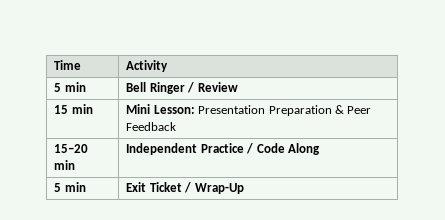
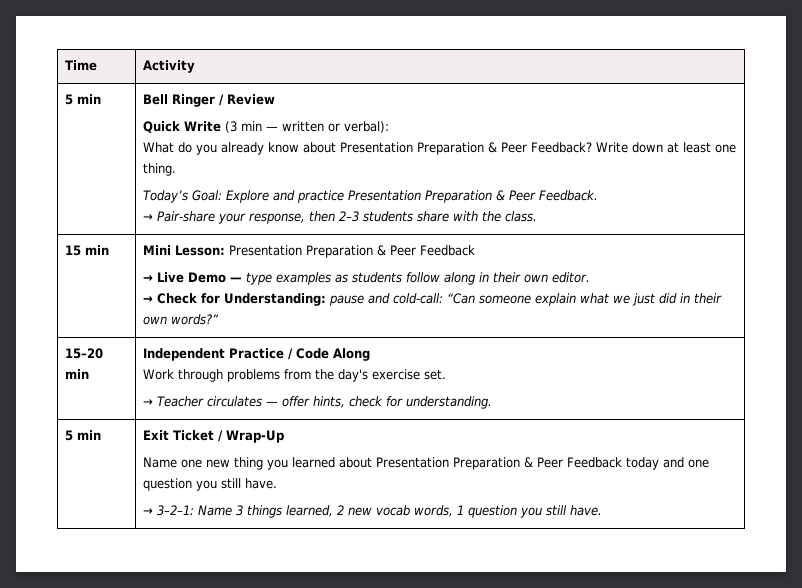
+ Quick Write (3 min — written or verbal):
+ What do you already know about Presentation Preparation & Peer Feedback? Write down at least one thing.
+ Today’s Goal: Explore and practice Presentation Preparation & Peer Feedback.
+ → Pair-share your response, then 2–3 students share with the class.
+ → Live Demo — type examples as students follow along in their own editor.
+ → Check for Understanding: pause and cold-call: “Can someone explain what we just did in their own words?”
  15–20 min | Independent Practice / Code Along
+ Work through problems from the day's exercise set.
+ → Teacher circulates — offer hints, check for understanding.
  5 min | Exit Ticket / Wrap-Up
+ Name one new thing you learned about Presentation Preparation & Peer Feedback today and one question you still have.
+ → 3–2–1: Name 3 things learned, 2 new vocab words, 1 question you still have.

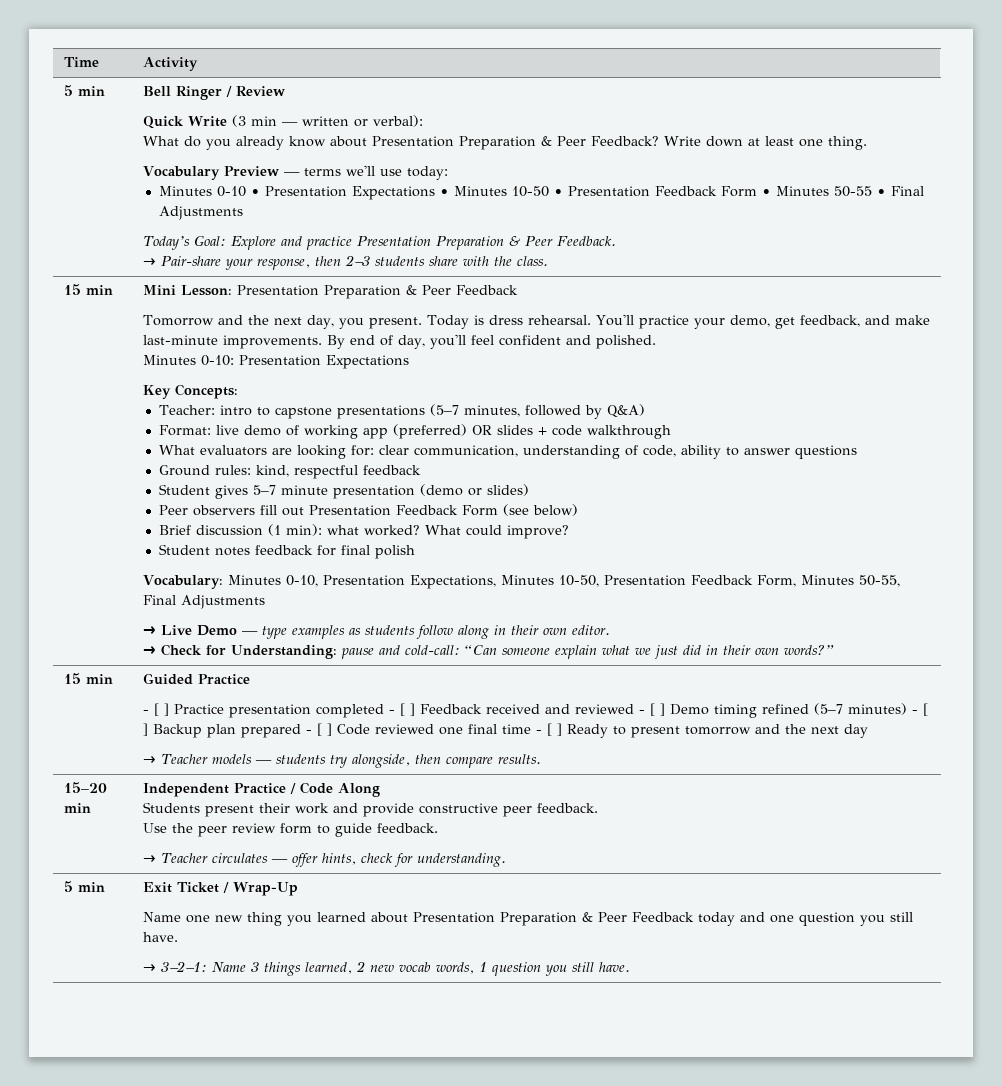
+ Vocabulary Preview — terms we'll use today:
+ Minutes 0-10 • Presentation Expectations • Minutes 10-50 • Presentation Feedback Form • Minutes 50-55 • Final Adjustments
+ Tomorrow and the next day, you present. Today is dress rehearsal. You'll practice your demo, get feedback, and make last-minute improvements. By end of day, you'll feel confident and polished.
+ Minutes 0-10: Presentation Expectations
+ Key Concepts:
+ Teacher: intro to capstone presentations (5–7 minutes, followed by Q&A)
+ Format: live demo of working app (preferred) OR slides + code walkthrough
+ What evaluators are looking for: clear communication, understanding of code, ability to answer questions
+ Ground rules: kind, respectful feedback
+ Student gives 5–7 minute presentation (demo or slides)
+ Peer observers fill out Presentation Feedback Form (see below)
+ Brief discussion (1 min): what worked? What could improve?
+ Student notes feedback for final polish
+ Vocabulary: Minutes 0-10, Presentation Expectations, Minutes 10-50, Presentation Feedback Form, Minutes 50-55, Final Adjustments
+ 15 min | Guided Practice
+ - [ ] Practice presentation completed - [ ] Feedback received and reviewed - [ ] Demo timing refined (5–7 minutes) - [ ] Backup plan prepared - [ ] Code reviewed one final time - [ ] Ready to present tomorrow and the next day
+ → Teacher models — students try alongside, then compare results.
  15–20 min | Independent Practice / Code Along
- Work through problems from the day's exercise set.
+ Students present their work and provide constructive peer feedback.
+ Use the peer review form to guide feedback.

